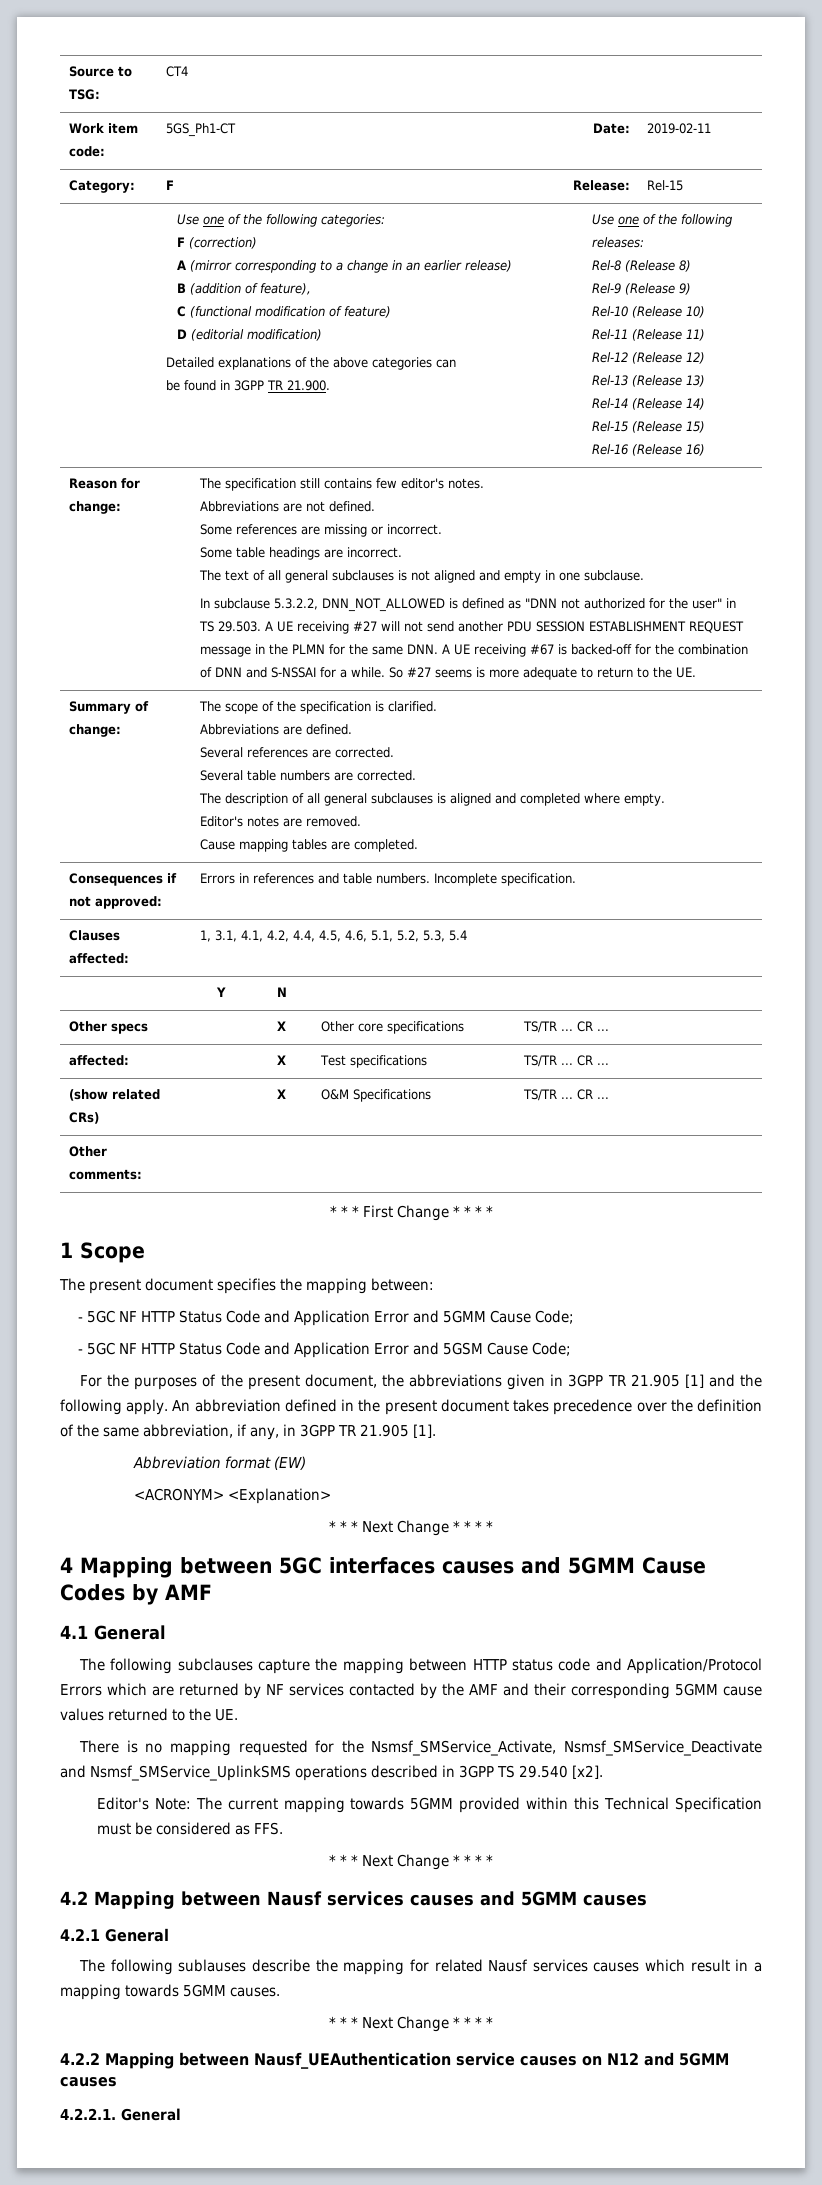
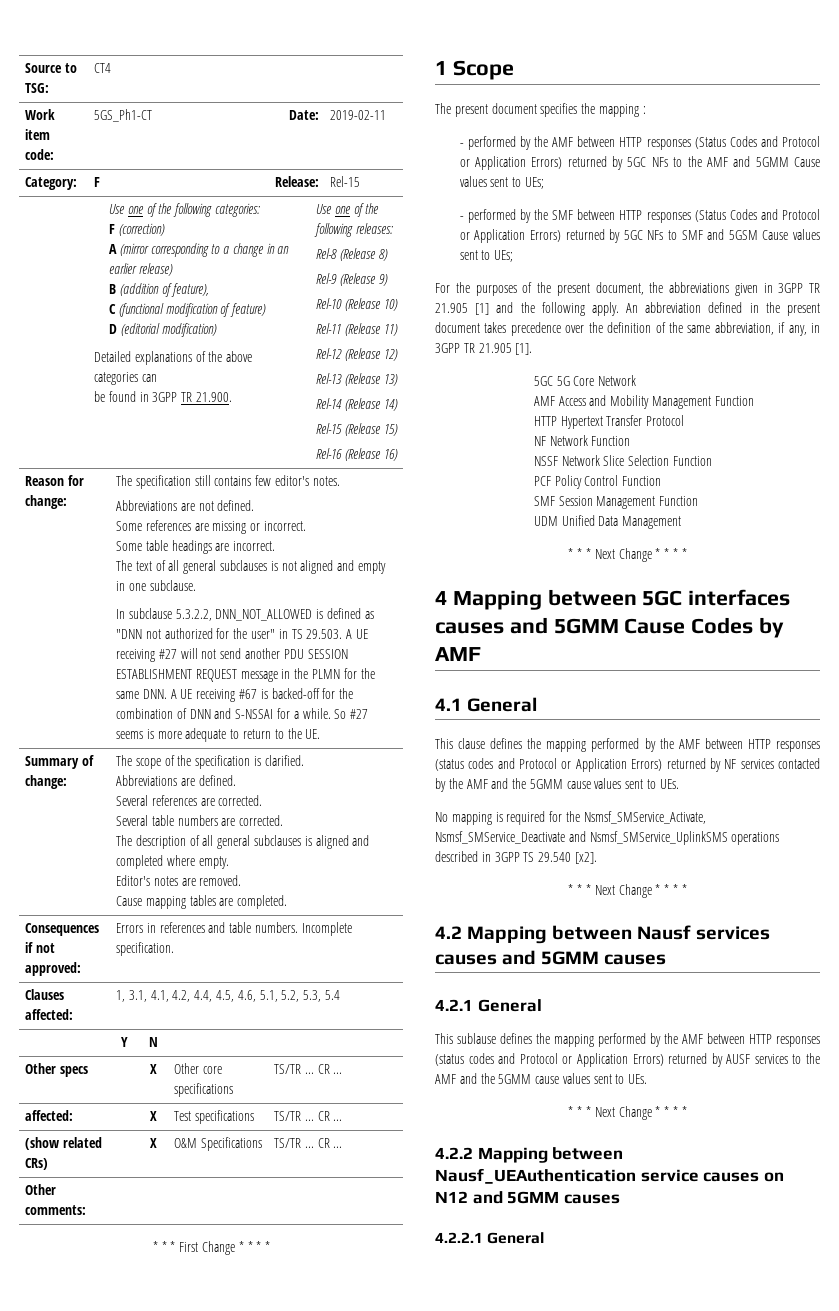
- The present document specifies the mapping between:
- - 5GC NF HTTP Status Code and Application Error and 5GMM Cause Code;
- - 5GC NF HTTP Status Code and Application Error and 5GSM Cause Code;
+ The present document specifies the mapping :
+ - performed by the AMF between HTTP responses (Status Codes and Protocol or Application Errors) returned by 5GC NFs to the AMF and 5GMM Cause values sent to UEs;
+ - performed by the SMF between HTTP responses (Status Codes and Protocol or Application Errors) returned by 5GC NFs to SMF and 5GSM Cause values sent to UEs;
- Abbreviation format (EW)
- <ACRONYM> <Explanation>
+ 5GC 5G Core Network
+ AMF Access and Mobility Management Function
+ HTTP Hypertext Transfer Protocol
+ NF Network Function
+ NSSF Network Slice Selection Function
+ PCF Policy Control Function
+ SMF Session Management Function
+ UDM Unified Data Management
- The following subclauses capture the mapping between HTTP status code and Application/Protocol Errors which are returned by NF services contacted by the AMF and their corresponding 5GMM cause values returned to the UE.
- There is no mapping requested for the Nsmsf_SMService_Activate, Nsmsf_SMService_Deactivate and Nsmsf_SMService_UplinkSMS operations described in 3GPP TS 29.540 [x2].
+ This clause defines the mapping performed by the AMF between HTTP responses (status codes and Protocol or Application Errors) returned by NF services contacted by the AMF and the 5GMM cause values sent to UEs.
+ No mapping is required for the Nsmsf_SMService_Activate, Nsmsf_SMService_Deactivate and Nsmsf_SMService_UplinkSMS operations described in 3GPP TS 29.540 [x2].
- Editor's Note: The current mapping towards 5GMM provided within this Technical Specification must be considered as FFS.
- The following sublauses describe the mapping for related Nausf services causes which result in a mapping towards 5GMM causes.
+ This sublause defines the mapping performed by the AMF between HTTP responses (status codes and Protocol or Application Errors) returned by AUSF services to the AMF and the 5GMM cause values sent to UEs.
- 4.2.2.1. General
+ 4.2.2.1 General

